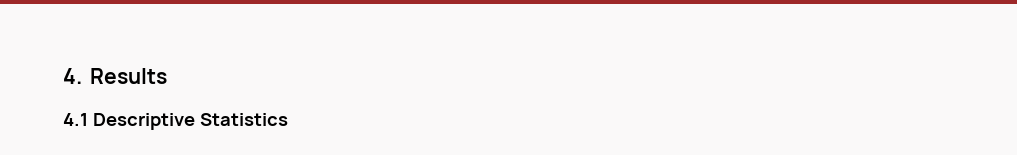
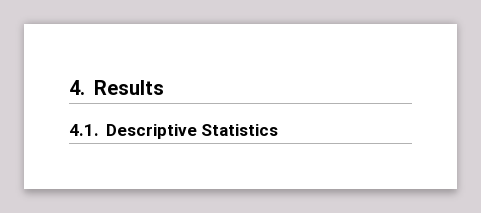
- 4.1 Descriptive Statistics
+ 4.1. Descriptive Statistics

